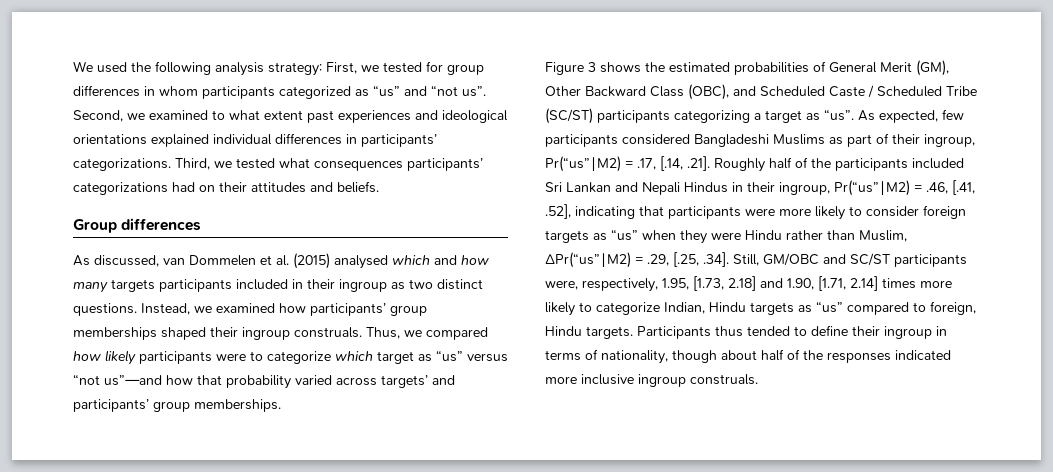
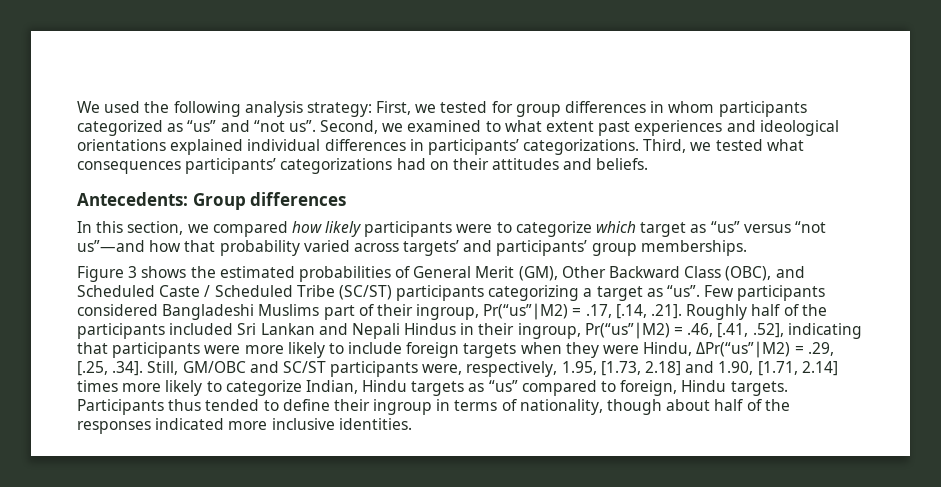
- Group differences
+ Antecedents: Group differences
- As discussed, van Dommelen et al. (2015) analysed which and how many targets participants included in their ingroup as two distinct questions. Instead, we examined how participants’ group memberships shaped their ingroup construals. Thus, we compared how likely participants were to categorize which target as “us” versus “not us”—and how that probability varied across targets’ and participants’ group memberships.
+ In this section, we compared how likely participants were to categorize which target as “us” versus “not us”—and how that probability varied across targets’ and participants’ group memberships.
- As expected, few participants considered Bangladeshi Muslims as part of their ingroup, Pr(“us”∣M2) = .17, [.14, .21]. Roughly half of the participants included Sri Lankan and Nepali Hindus in their ingroup, Pr(“us”∣M2) = .46, [.41, .52], indicating that participants were more likely to consider foreign targets as “us” when they were Hindu rather than Muslim, ΔPr(“us”∣M2) = .29, [.25, .34]. Still, GM/OBC and SC/ST participants were, respectively, 1.95, [1.73, 2.18] and 1.90, [1.71, 2.14] times more likely to categorize Indian, Hindu targets as “us” compared to foreign, Hindu targets.
+ Few participants considered Bangladeshi Muslims part of their ingroup, Pr(“us”∣M2) = .17, [.14, .21]. Roughly half of the participants included Sri Lankan and Nepali Hindus in their ingroup, Pr(“us”∣M2) = .46, [.41, .52], indicating that participants were more likely to include foreign targets when they were Hindu, ΔPr(“us”∣M2) = .29, [.25, .34]. Still, GM/OBC and SC/ST participants were, respectively, 1.95, [1.73, 2.18] and 1.90, [1.71, 2.14] times more likely to categorize Indian, Hindu targets as “us” compared to foreign, Hindu targets.
- Participants thus tended to define their ingroup in terms of nationality, though about half of the responses indicated more inclusive ingroup construals.
+ Participants thus tended to define their ingroup in terms of nationality, though about half of the responses indicated more inclusive identities.

